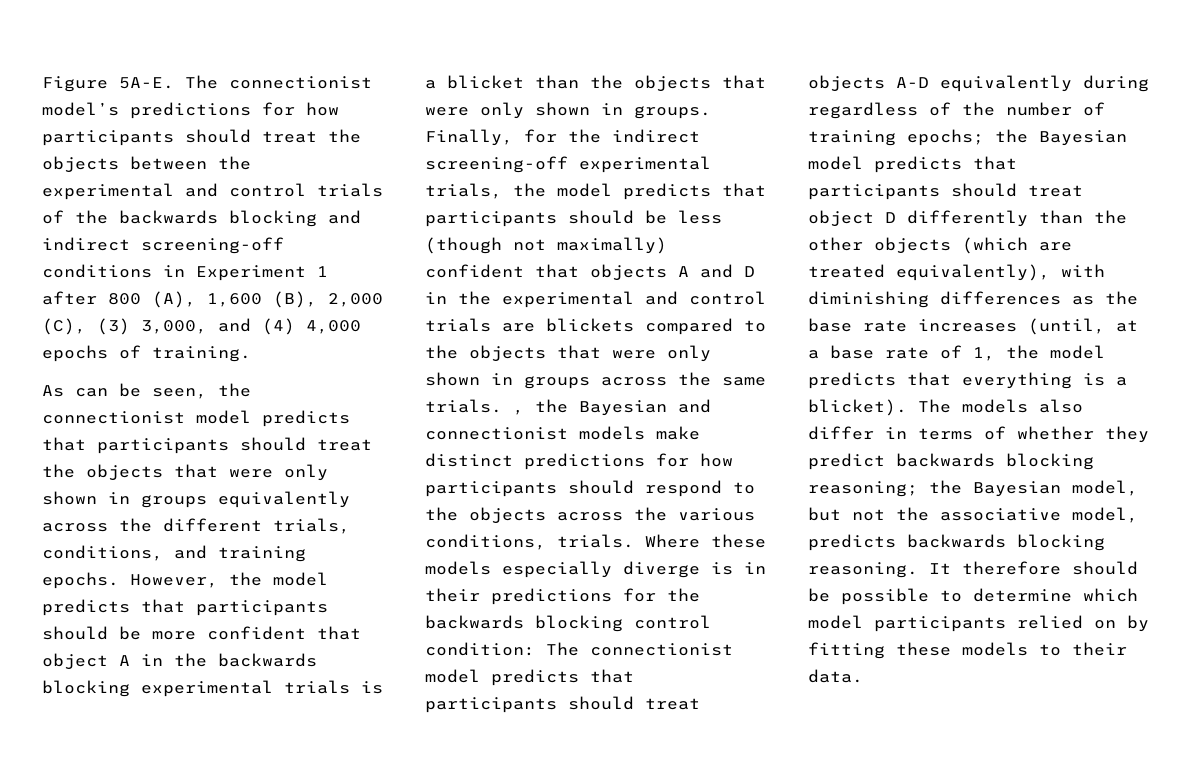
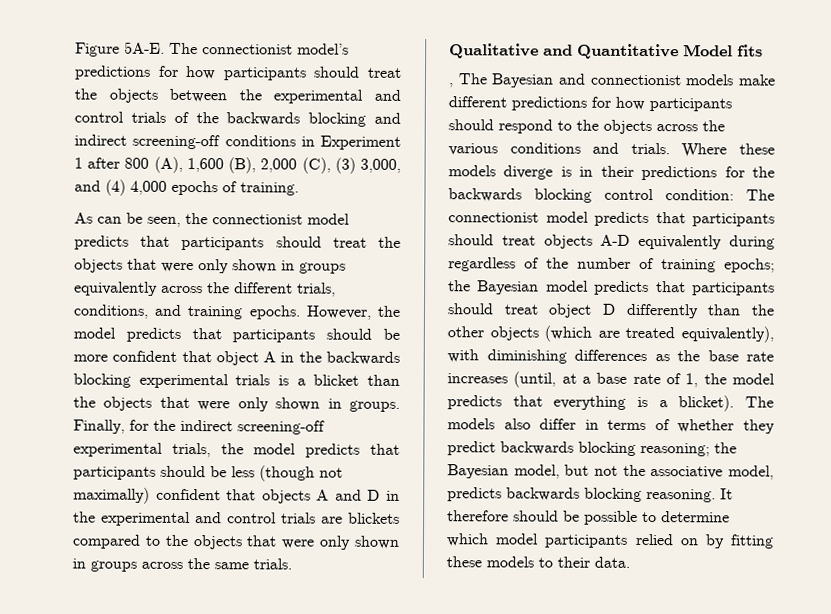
- Finally, for the indirect screening-off experimental trials, the model predicts that participants should be less (though not maximally) confident that objects A and D in the experimental and control trials are blickets compared to the objects that were only shown in groups across the same trials. , the Bayesian and connectionist models make distinct predictions for how participants should respond to the objects across the various conditions, trials.
+ Finally, for the indirect screening-off experimental trials, the model predicts that participants should be less (though not maximally) confident that objects A and D in the experimental and control trials are blickets compared to the objects that were only shown in groups across the same trials.
+ Qualitative and Quantitative Model fits
+ , The Bayesian and connectionist models make different predictions for how participants should respond to the objects across the various conditions and trials.
- Where these models especially diverge is in their predictions for the backwards blocking control condition:
+ Where these models diverge is in their predictions for the backwards blocking control condition:

